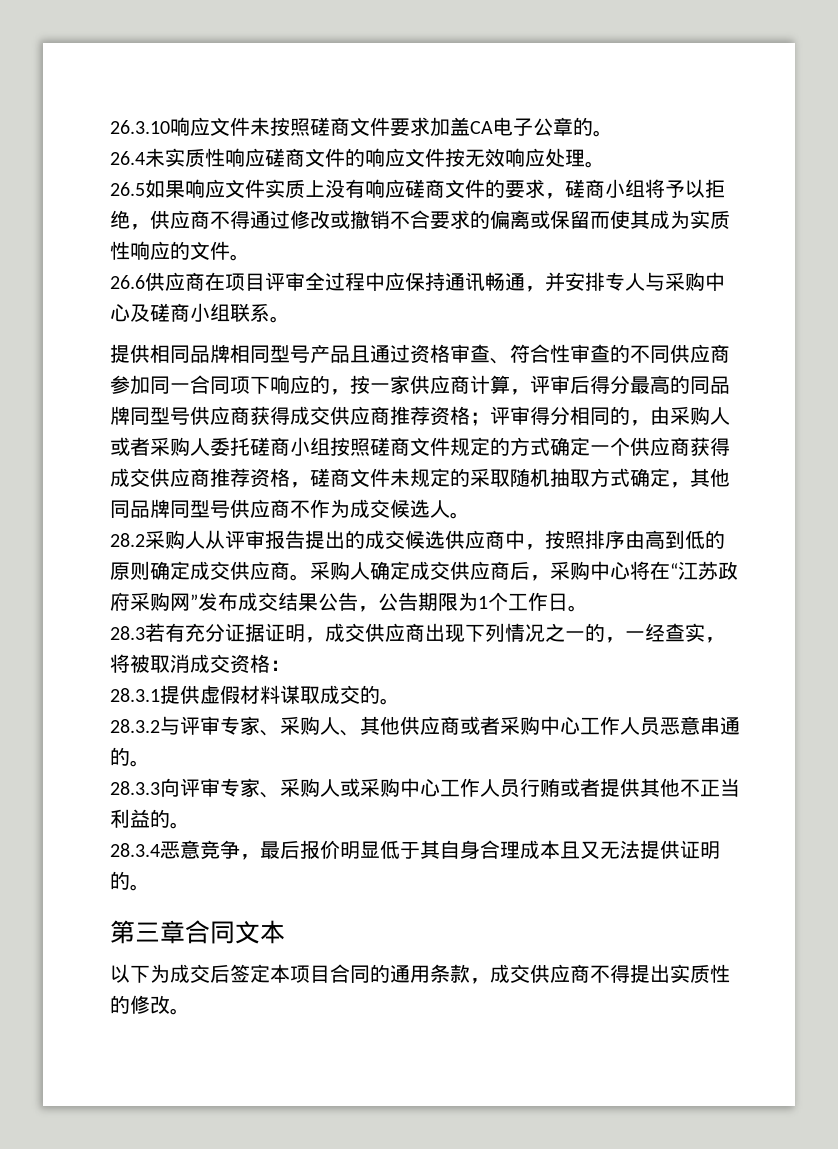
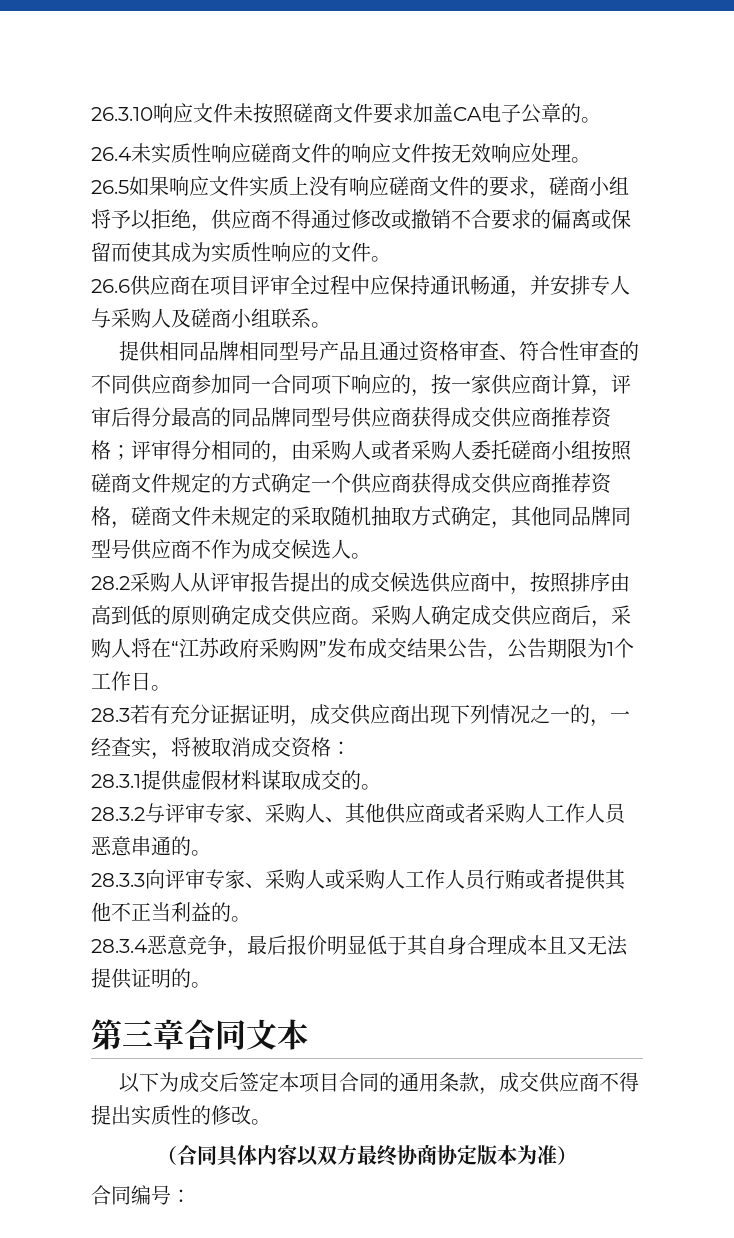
- 26.6供应商在项目评审全过程中应保持通讯畅通，并安排专人与采购中心及磋商小组联系。
+ 26.6供应商在项目评审全过程中应保持通讯畅通，并安排专人与采购人及磋商小组联系。
- 采购人确定成交供应商后，采购中心将在“江苏政府采购网”发布成交结果公告，公告期限为1个工作日。
+ 采购人确定成交供应商后，采购人将在“江苏政府采购网”发布成交结果公告，公告期限为1个工作日。
- 28.3.2与评审专家、采购人、其他供应商或者采购中心工作人员恶意串通的。
+ 28.3.2与评审专家、采购人、其他供应商或者采购人工作人员恶意串通的。
- 28.3.3向评审专家、采购人或采购中心工作人员行贿或者提供其他不正当利益的。
+ 28.3.3向评审专家、采购人或采购人工作人员行贿或者提供其他不正当利益的。
+ （合同具体内容以双方最终协商协定版本为准）
+ 合同编号：

